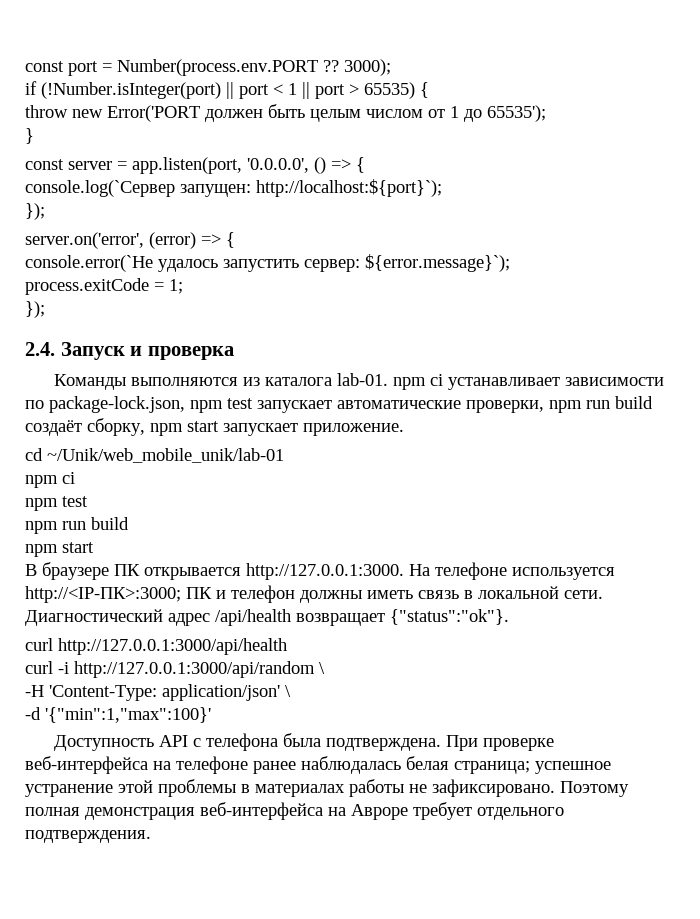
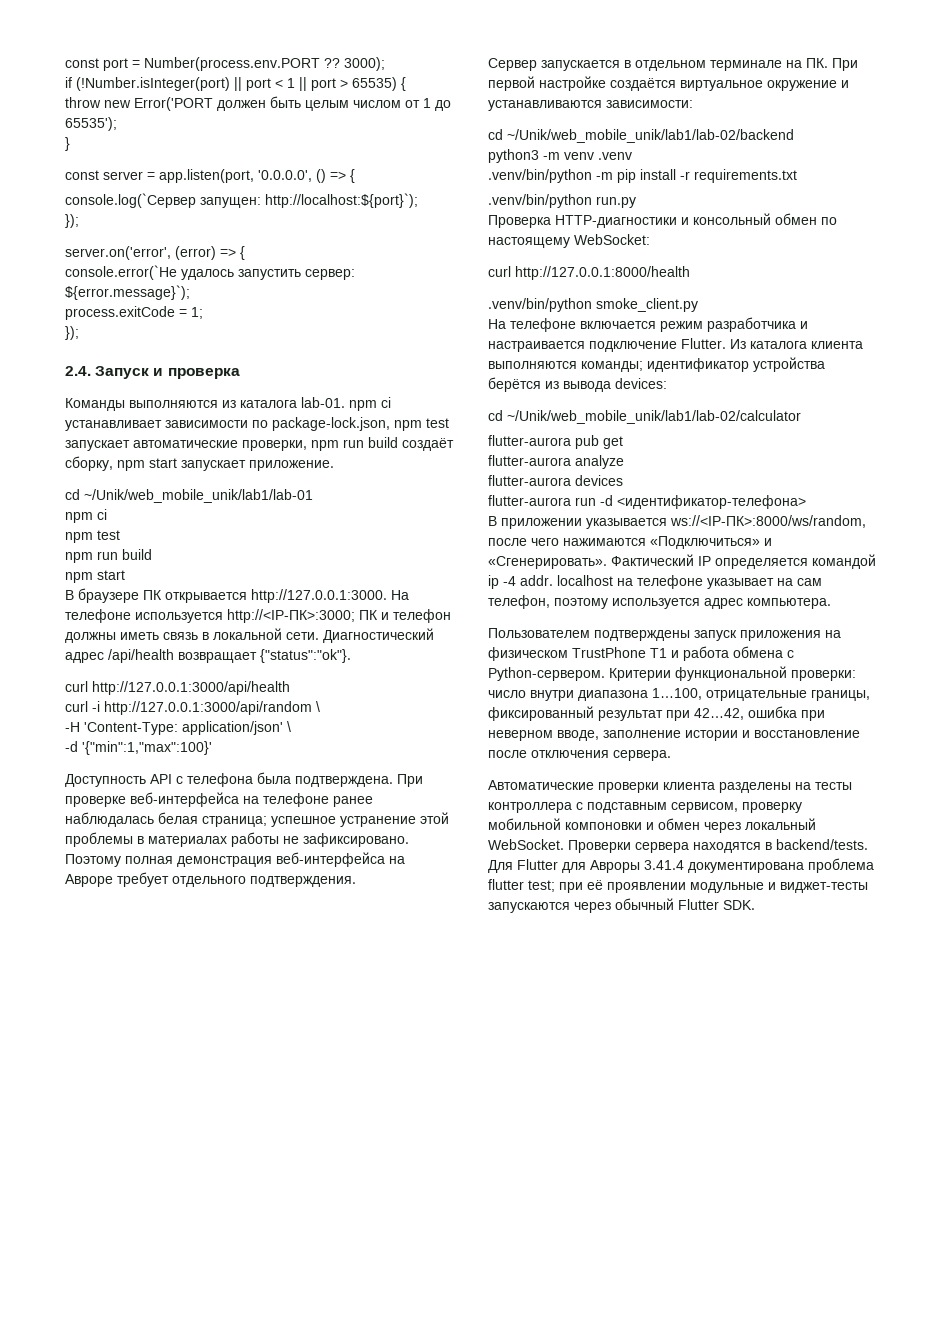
- cd ~/Unik/web_mobile_unik/lab-01
+ cd ~/Unik/web_mobile_unik/lab1/lab-01
+ Сервер запускается в отдельном терминале на ПК. При первой настройке создаётся виртуальное окружение и устанавливаются зависимости:
+ cd ~/Unik/web_mobile_unik/lab1/lab-02/backend
+ python3 -m venv .venv
+ .venv/bin/python -m pip install -r requirements.txt
+ .venv/bin/python run.py
+ Проверка HTTP-диагностики и консольный обмен по настоящему WebSocket:
+ curl http://127.0.0.1:8000/health
+ .venv/bin/python smoke_client.py
+ На телефоне включается режим разработчика и настраивается подключение Flutter. Из каталога клиента выполняются команды; идентификатор устройства берётся из вывода devices:
+ cd ~/Unik/web_mobile_unik/lab1/lab-02/calculator
+ flutter-aurora pub get
+ flutter-aurora analyze
+ flutter-aurora devices
+ flutter-aurora run -d <идентификатор-телефона>
+ В приложении указывается ws://<IP-ПК>:8000/ws/random, после чего нажимаются «Подключиться» и «Сгенерировать». Фактический IP определяется командой ip -4 addr. localhost на телефоне указывает на сам телефон, поэтому используется адрес компьютера.
+ Пользователем подтверждены запуск приложения на физическом TrustPhone T1 и работа обмена с Python-сервером. Критерии функциональной проверки: число внутри диапазона 1…100, отрицательные границы, фиксированный результат при 42…42, ошибка при неверном вводе, заполнение истории и восстановление после отключения сервера.
+ Автоматические проверки клиента разделены на тесты контроллера с подставным сервисом, проверку мобильной компоновки и обмен через локальный WebSocket. Проверки сервера находятся в backend/tests. Для Flutter для Авроры 3.41.4 документирована проблема flutter test; при её проявлении модульные и виджет-тесты запускаются через обычный Flutter SDK.

